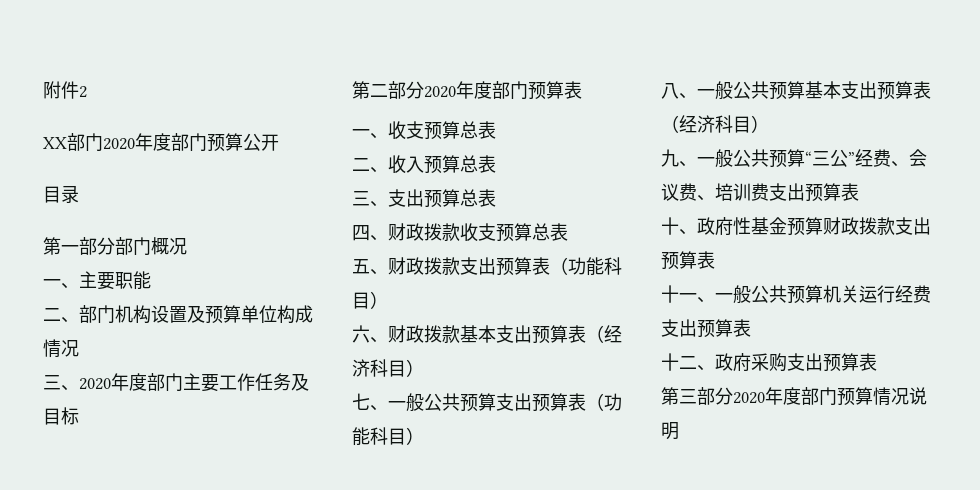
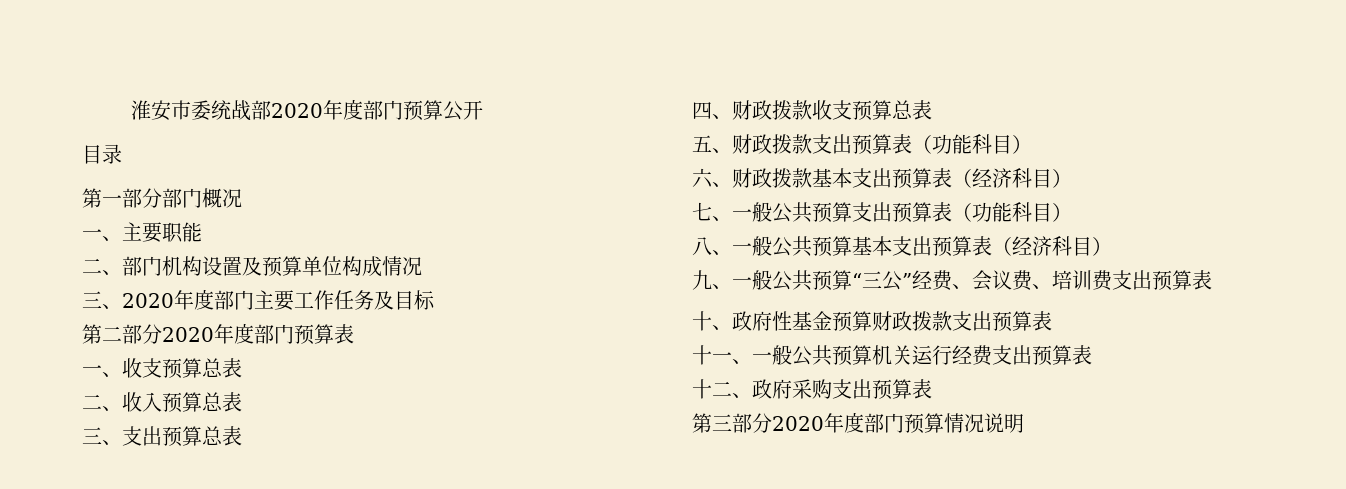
- 附件2
- XX部门2020年度部门预算公开
+ 淮安市委统战部2020年度部门预算公开

